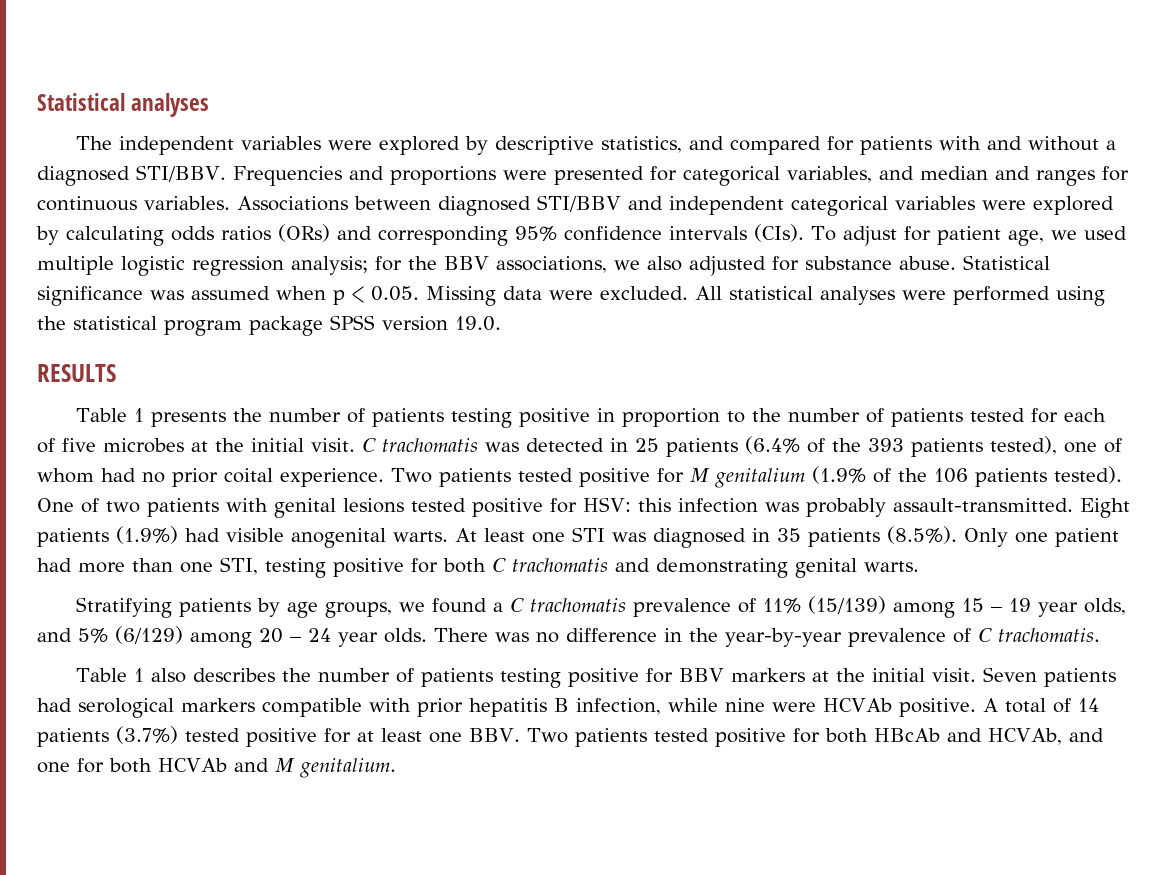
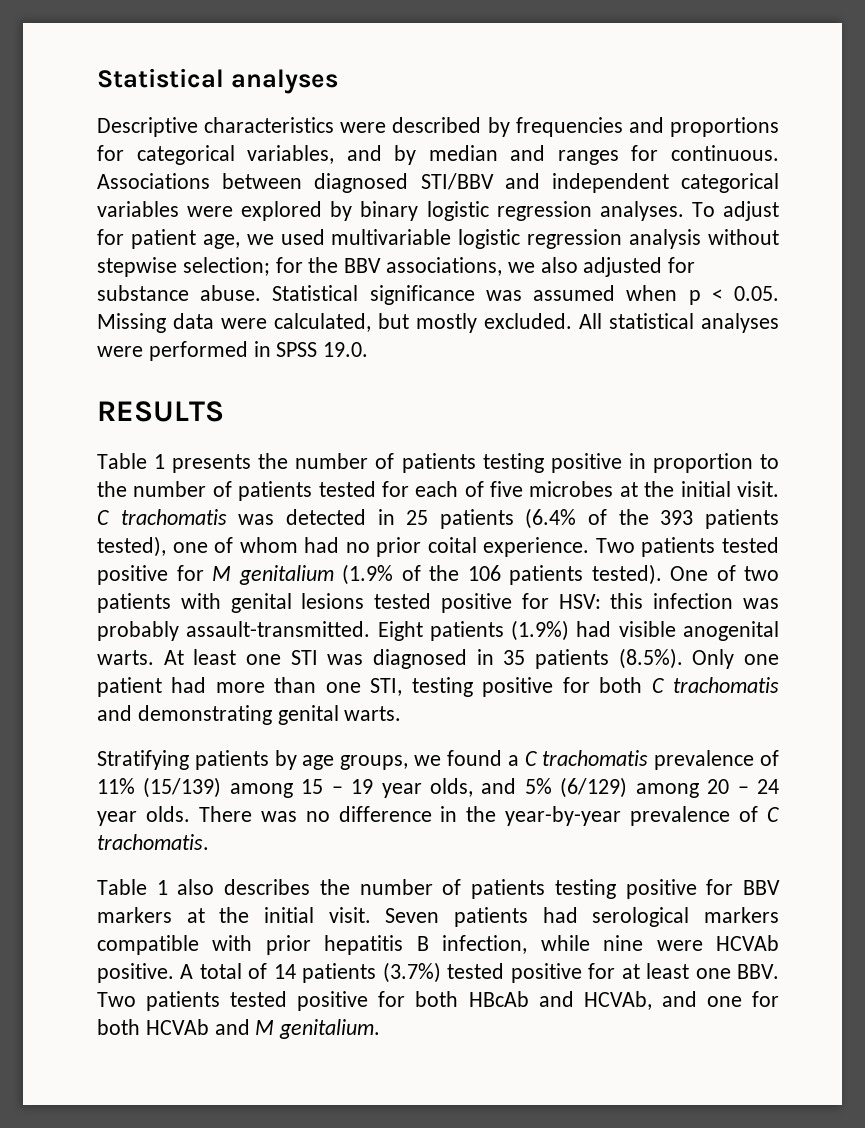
- The independent variables were explored by descriptive statistics, and compared for patients with and without a diagnosed STI/BBV. Frequencies and proportions were presented for categorical variables, and median and ranges for continuous variables.
+ Descriptive characteristics were described by frequencies and proportions for categorical variables, and by median and ranges for continuous.
- Associations between diagnosed STI/BBV and independent categorical variables were explored by calculating odds ratios (ORs) and corresponding 95% confidence intervals (CIs).
+ Associations between diagnosed STI/BBV and independent categorical variables were explored by binary logistic regression analyses.
- To adjust for patient age, we used multiple logistic regression analysis; for the BBV associations, we also adjusted for substance abuse.
+ To adjust for patient age, we used multivariable logistic regression analysis without stepwise selection; for the BBV associations, we also adjusted for substance abuse.
- Statistical significance was assumed when p < 0.05. Missing data were excluded.
+ Statistical significance was assumed when p < 0.05. Missing data were calculated, but mostly excluded.
- All statistical analyses were performed using the statistical program package SPSS version 19.0.
+ All statistical analyses were performed in SPSS 19.0.

